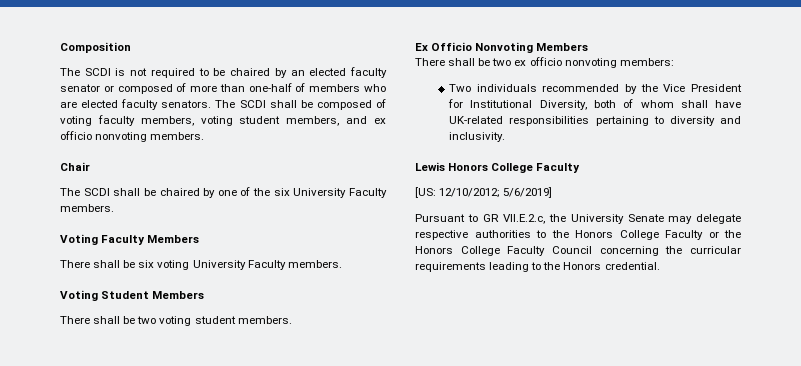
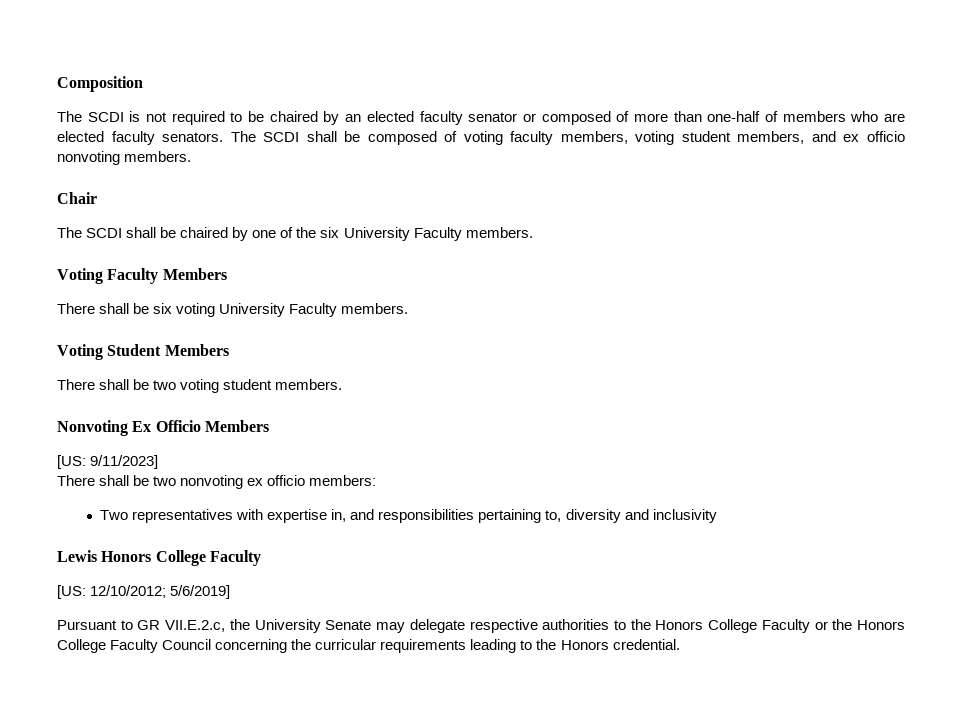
- Ex Officio Nonvoting Members
- There shall be two ex officio nonvoting members:
+ Nonvoting Ex Officio Members
+ [US: 9/11/2023]
+ There shall be two nonvoting ex officio members:
- Two individuals recommended by the Vice President for Institutional Diversity, both of whom shall have UK-related responsibilities pertaining to diversity and inclusivity.
+ Two representatives with expertise in, and responsibilities pertaining to, diversity and inclusivity

